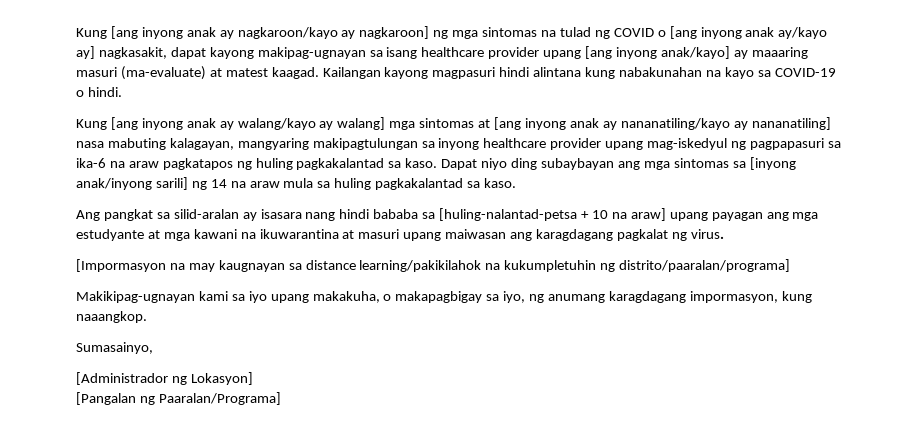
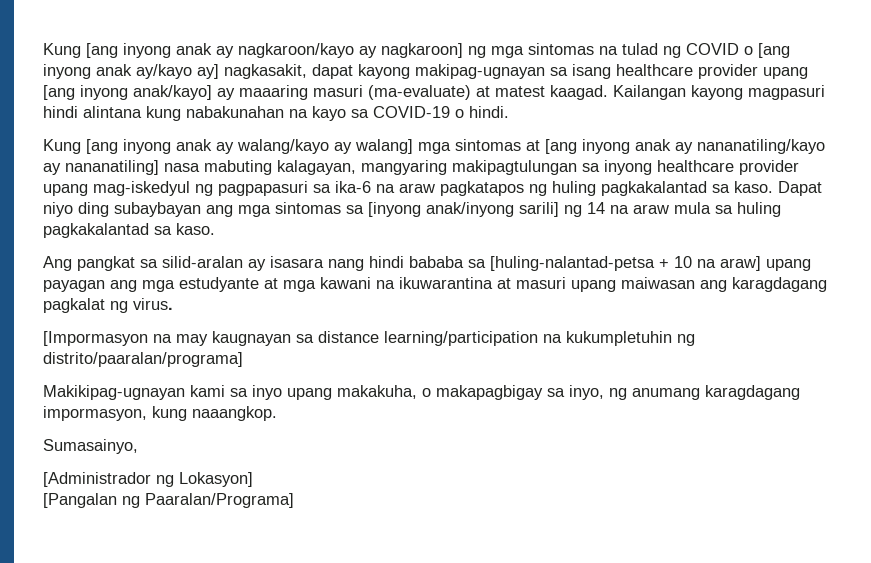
- [Impormasyon na may kaugnayan sa distance learning/pakikilahok na kukumpletuhin ng distrito/paaralan/programa]
+ [Impormasyon na may kaugnayan sa distance learning/participation na kukumpletuhin ng distrito/paaralan/programa]
- Makikipag-ugnayan kami sa iyo upang makakuha, o makapagbigay sa iyo, ng anumang karagdagang impormasyon, kung naaangkop.
+ Makikipag-ugnayan kami sa inyo upang makakuha, o makapagbigay sa inyo, ng anumang karagdagang impormasyon, kung naaangkop.

